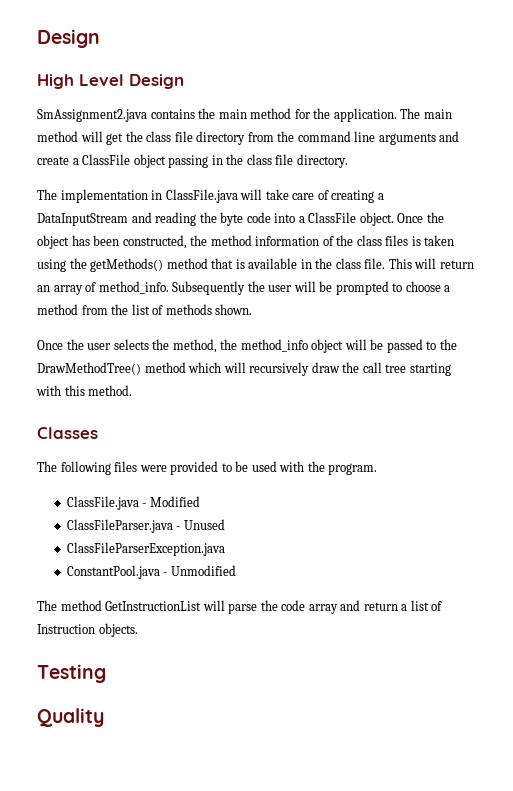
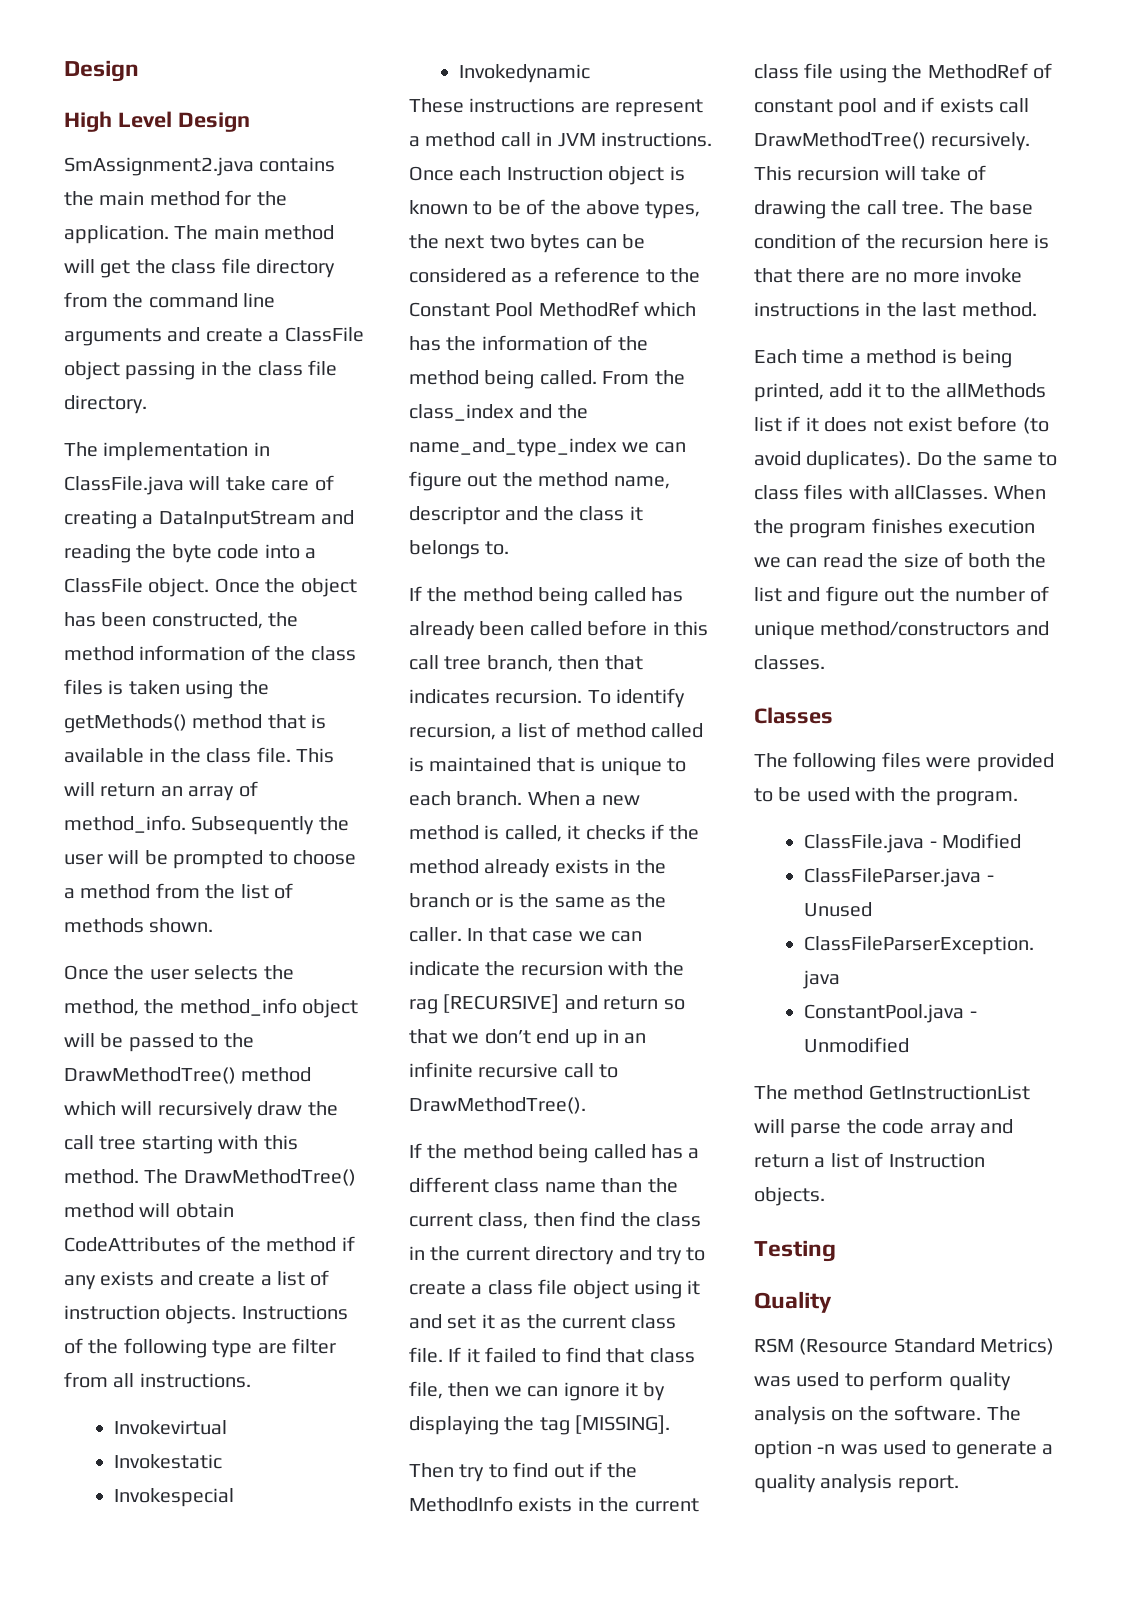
+ The DrawMethodTree() method will obtain CodeAttributes of the method if any exists and create a list of instruction objects. Instructions of the following type are filter from all instructions.
+ Invokevirtual
+ Invokestatic
+ Invokespecial
+ Invokedynamic
+ These instructions are represent a method call in JVM instructions. Once each Instruction object is known to be of the above types, the next two bytes can be considered as a reference to the Constant Pool MethodRef which has the information of the method being called. From the class_index and the name_and_type_index we can figure out the method name, descriptor and the class it belongs to.
+ If the method being called has already been called before in this call tree branch, then that indicates recursion. To identify recursion, a list of method called is maintained that is unique to each branch. When a new method is called, it checks if the method already exists in the branch or is the same as the caller. In that case we can indicate the recursion with the rag [RECURSIVE] and return so that we don’t end up in an infinite recursive call to DrawMethodTree().
+ If the method being called has a different class name than the current class, then find the class in the current directory and try to create a class file object using it and set it as the current class file. If it failed to find that class file, then we can ignore it by displaying the tag [MISSING].
+ Then try to find out if the MethodInfo exists in the current class file using the MethodRef of constant pool and if exists call DrawMethodTree() recursively. This recursion will take of drawing the call tree. The base condition of the recursion here is that there are no more invoke instructions in the last method.
+ Each time a method is being printed, add it to the allMethods list if it does not exist before (to avoid duplicates). Do the same to class files with allClasses. When the program finishes execution we can read the size of both the list and figure out the number of unique method/constructors and classes.
+ RSM (Resource Standard Metrics) was used to perform quality analysis on the software. The option -n was used to generate a quality analysis report.

